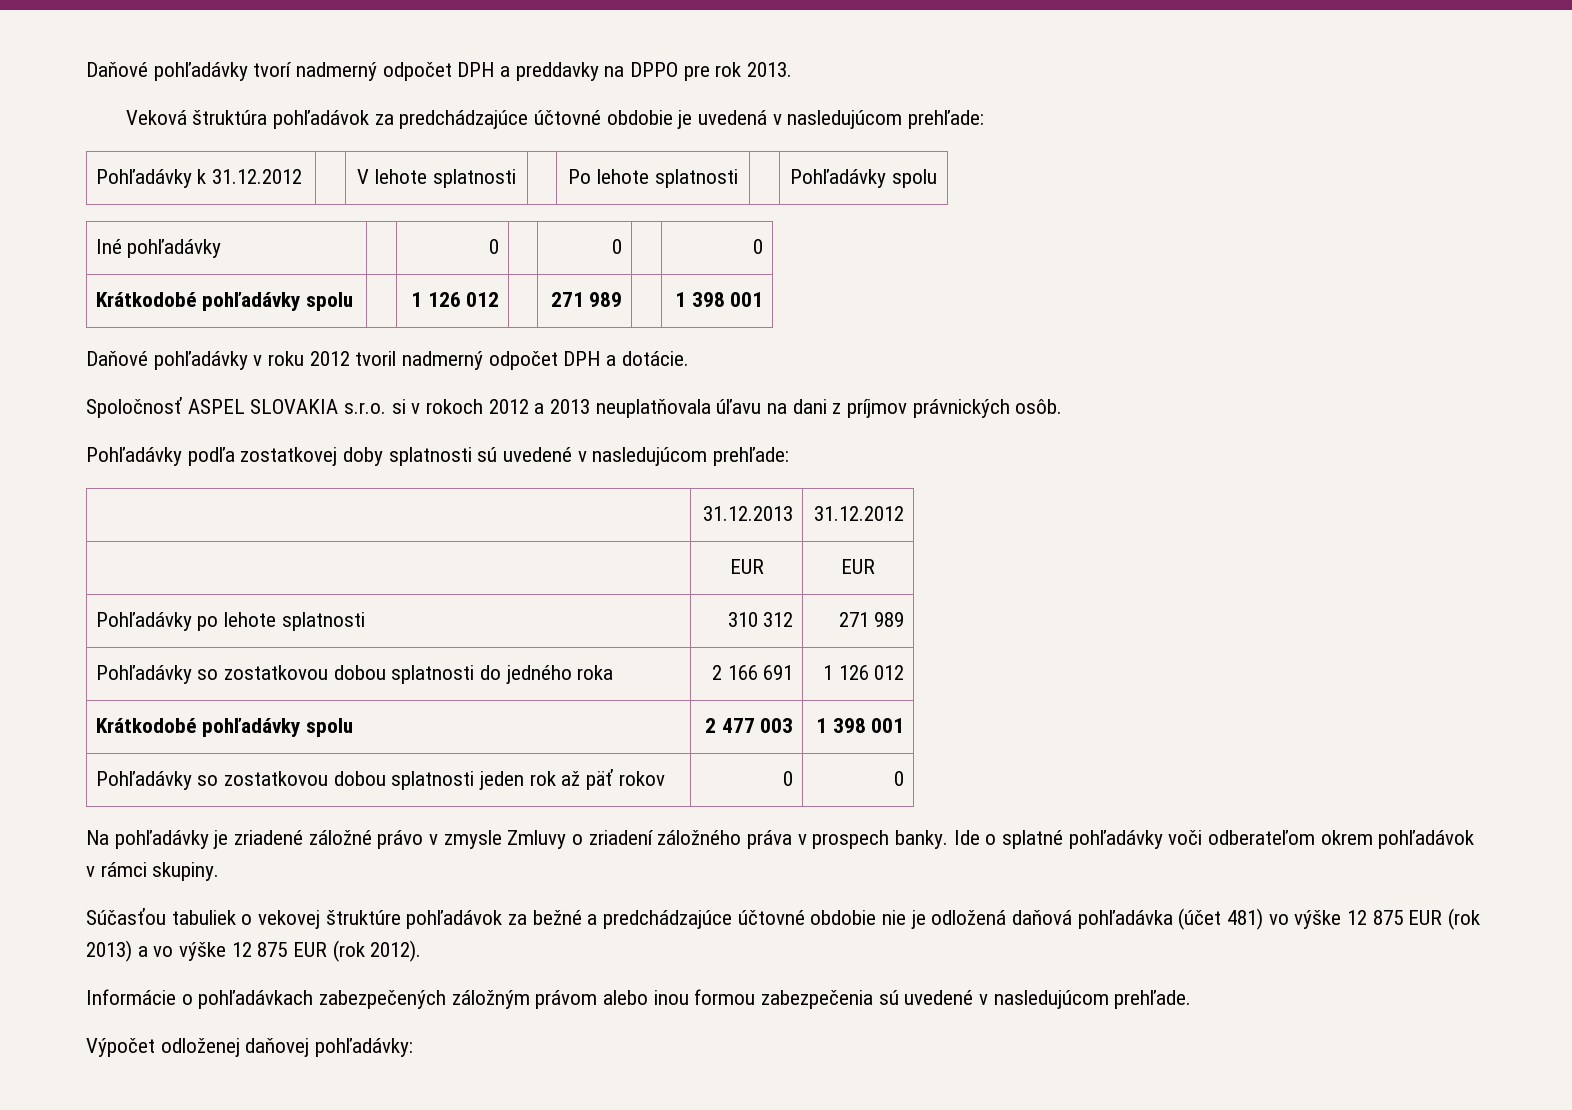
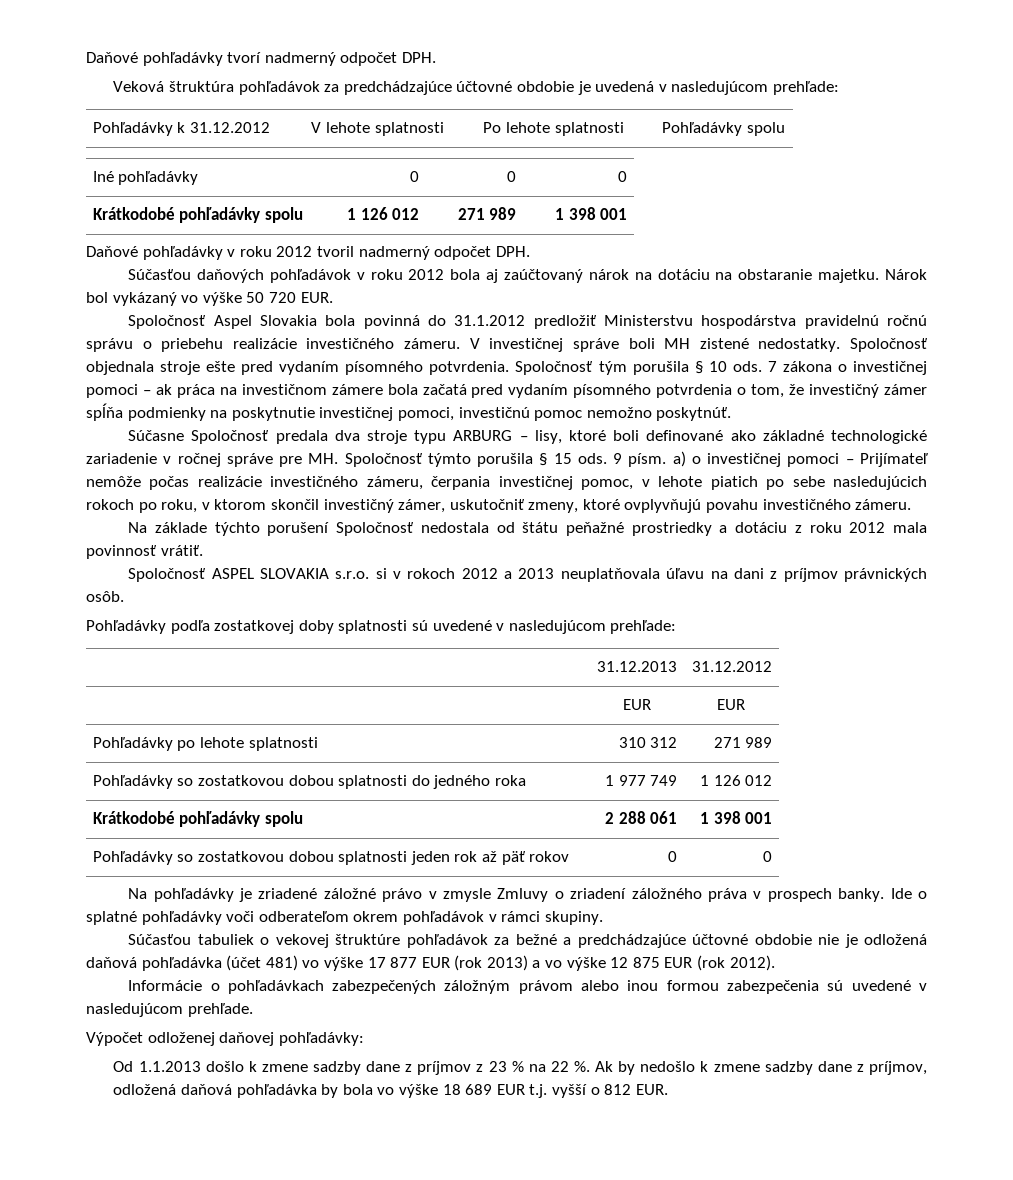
- Daňové pohľadávky tvorí nadmerný odpočet DPH a preddavky na DPPO pre rok 2013.
+ Daňové pohľadávky tvorí nadmerný odpočet DPH.
- Daňové pohľadávky v roku 2012 tvoril nadmerný odpočet DPH a dotácie.
+ Daňové pohľadávky v roku 2012 tvoril nadmerný odpočet DPH.
+ Súčasťou daňových pohľadávok v roku 2012 bola aj zaúčtovaný nárok na dotáciu na obstaranie majetku. Nárok bol vykázaný vo výške 50 720 EUR.
+ Spoločnosť Aspel Slovakia bola povinná do 31.1.2012 predložiť Ministerstvu hospodárstva pravidelnú ročnú správu o priebehu realizácie investičného zámeru. V investičnej správe boli MH zistené nedostatky. Spoločnosť objednala stroje ešte pred vydaním písomného potvrdenia. Spoločnosť tým porušila § 10 ods. 7 zákona o investičnej pomoci – ak práca na investičnom zámere bola začatá pred vydaním písomného potvrdenia o tom, že investičný zámer spĺňa podmienky na poskytnutie investičnej pomoci, investičnú pomoc nemožno poskytnúť.
+ Súčasne Spoločnosť predala dva stroje typu ARBURG – lisy, ktoré boli definované ako základné technologické zariadenie v ročnej správe pre MH. Spoločnosť týmto porušila § 15 ods. 9 písm. a) o investičnej pomoci – Prijímateľ nemôže počas realizácie investičného zámeru, čerpania investičnej pomoc, v lehote piatich po sebe nasledujúcich rokoch po roku, v ktorom skončil investičný zámer, uskutočniť zmeny, ktoré ovplyvňujú povahu investičného zámeru.
+ Na základe týchto porušení Spoločnosť nedostala od štátu peňažné prostriedky a dotáciu z roku 2012 mala povinnosť vrátiť.
- Pohľadávky so zostatkovou dobou splatnosti do jedného roka | 2 166 691 | 1 126 012
+ Pohľadávky so zostatkovou dobou splatnosti do jedného roka | 1 977 749 | 1 126 012
- Krátkodobé pohľadávky spolu | 2 477 003 | 1 398 001
+ Krátkodobé pohľadávky spolu | 2 288 061 | 1 398 001
- Súčasťou tabuliek o vekovej štruktúre pohľadávok za bežné a predchádzajúce účtovné obdobie nie je odložená daňová pohľadávka (účet 481) vo výške 12 875 EUR (rok 2013) a vo výške 12 875 EUR (rok 2012).
+ Súčasťou tabuliek o vekovej štruktúre pohľadávok za bežné a predchádzajúce účtovné obdobie nie je odložená daňová pohľadávka (účet 481) vo výške 17 877 EUR (rok 2013) a vo výške 12 875 EUR (rok 2012).
+ Od 1.1.2013 došlo k zmene sadzby dane z príjmov z 23 % na 22 %. Ak by nedošlo k zmene sadzby dane z príjmov, odložená daňová pohľadávka by bola vo výške 18 689 EUR t.j. vyšší o 812 EUR.

